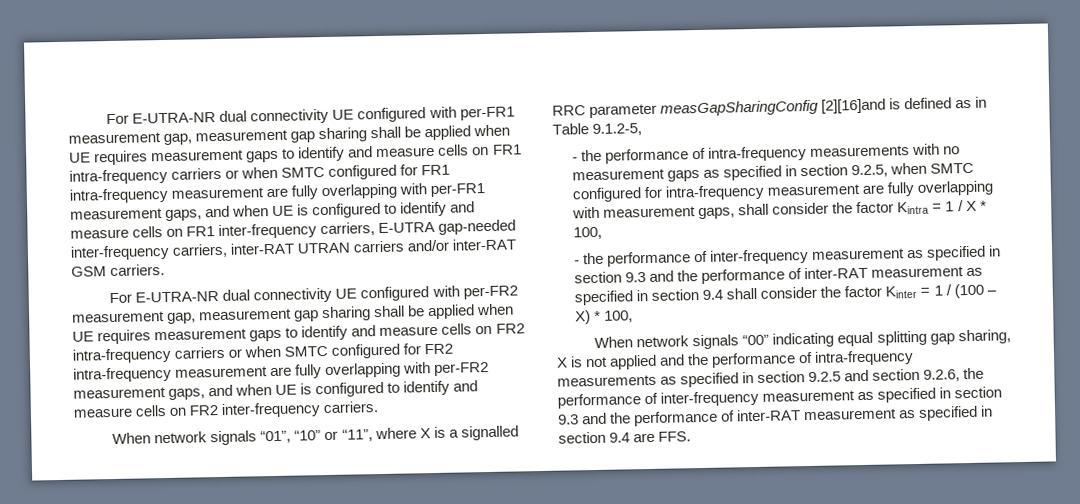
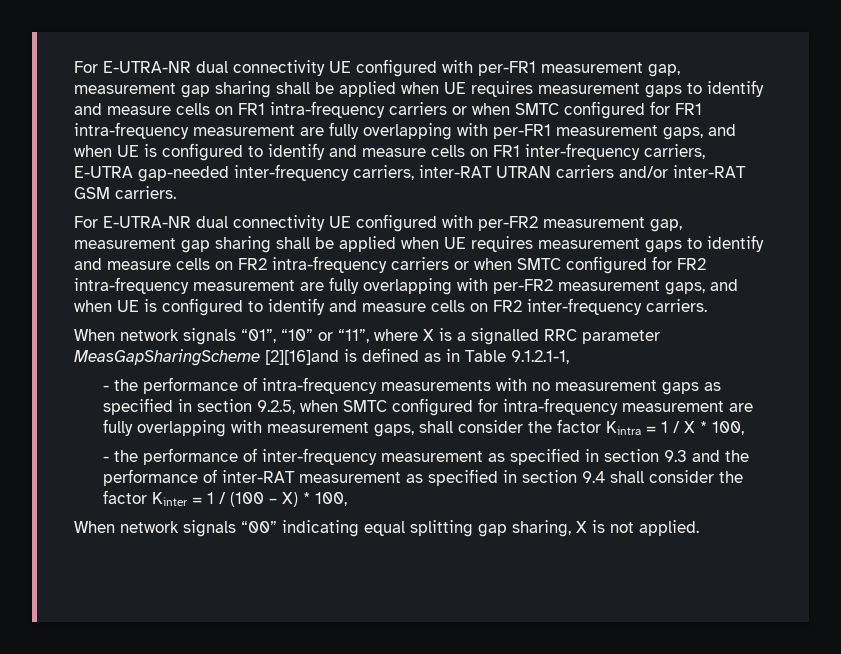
- When network signals “01”, “10” or “11”, where X is a signalled RRC parameter measGapSharingConfig [2][16]and is defined as in Table 9.1.2-5,
+ When network signals “01”, “10” or “11”, where X is a signalled RRC parameter MeasGapSharingScheme [2][16]and is defined as in Table 9.1.2.1-1,
- When network signals “00” indicating equal splitting gap sharing, X is not applied and the performance of intra-frequency measurements as specified in section 9.2.5 and section 9.2.6, the performance of inter-frequency measurement as specified in section 9.3 and the performance of inter-RAT measurement as specified in section 9.4 are FFS.
+ When network signals “00” indicating equal splitting gap sharing, X is not applied.

